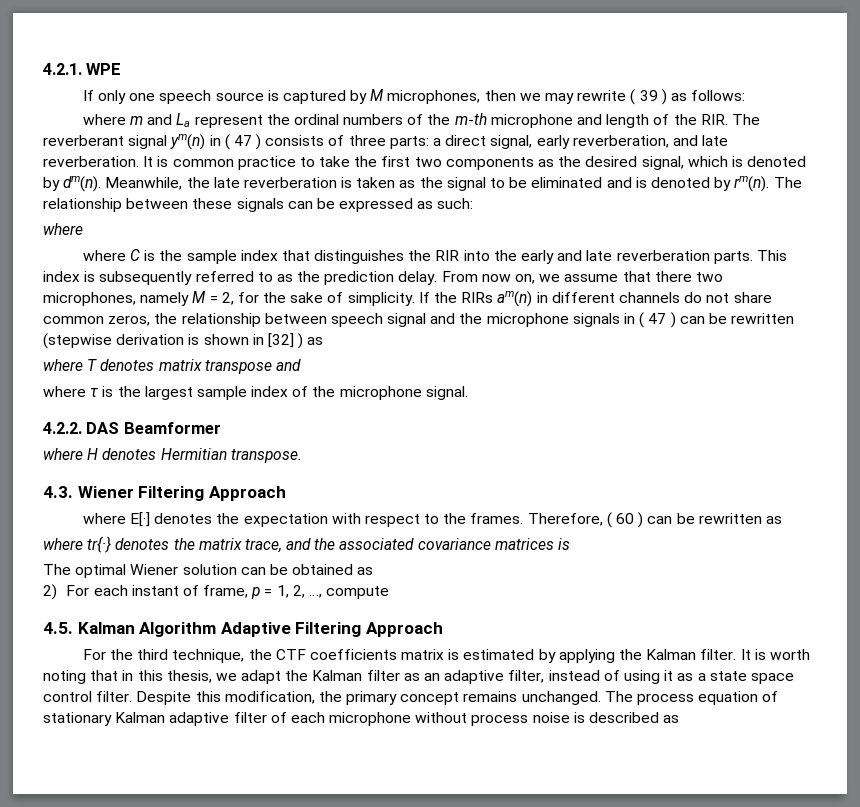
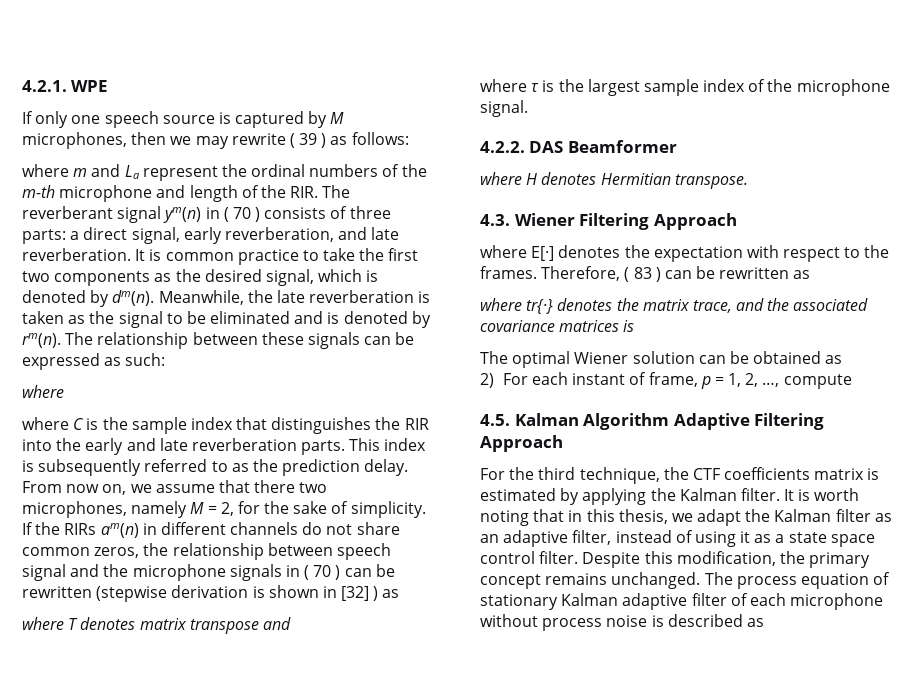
- where m and La represent the ordinal numbers of the m-th microphone and length of the RIR. The reverberant signal ym(n) in ( 47 ) consists of three parts: a direct signal, early reverberation, and late reverberation.
+ where m and La represent the ordinal numbers of the m-th microphone and length of the RIR. The reverberant signal ym(n) in ( 70 ) consists of three parts: a direct signal, early reverberation, and late reverberation.
- If the RIRs am(n) in different channels do not share common zeros, the relationship between speech signal and the microphone signals in ( 47 ) can be rewritten (stepwise derivation is shown in [32] ) as
+ If the RIRs am(n) in different channels do not share common zeros, the relationship between speech signal and the microphone signals in ( 70 ) can be rewritten (stepwise derivation is shown in [32] ) as
- Therefore, ( 60 ) can be rewritten as
+ Therefore, ( 83 ) can be rewritten as

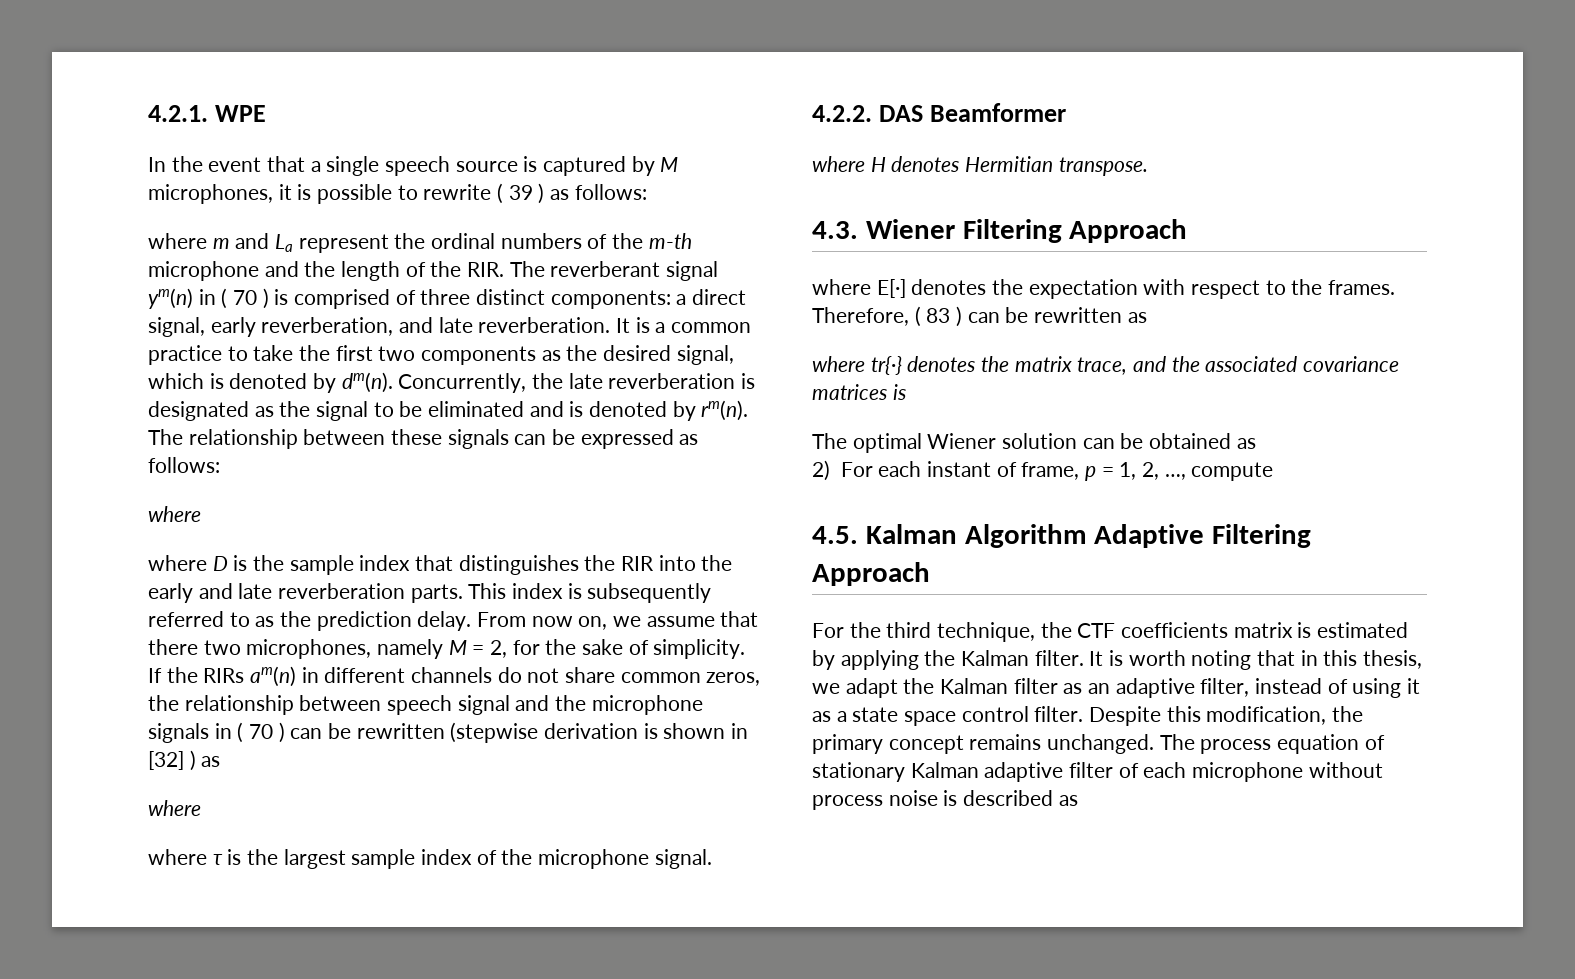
- If only one speech source is captured by M microphones, then we may rewrite ( 39 ) as follows:
+ In the event that a single speech source is captured by M microphones, it is possible to rewrite ( 39 ) as follows:
- where m and La represent the ordinal numbers of the m-th microphone and length of the RIR. The reverberant signal ym(n) in ( 70 ) consists of three parts: a direct signal, early reverberation, and late reverberation.
+ where m and La represent the ordinal numbers of the m-th microphone and the length of the RIR. The reverberant signal ym(n) in ( 70 ) is comprised of three distinct components: a direct signal, early reverberation, and late reverberation.
- It is common practice to take the first two components as the desired signal, which is denoted by dm(n).
+ It is a common practice to take the first two components as the desired signal, which is denoted by dm(n).
- Meanwhile, the late reverberation is taken as the signal to be eliminated and is denoted by rm(n).
+ Concurrently, the late reverberation is designated as the signal to be eliminated and is denoted by rm(n).
- The relationship between these signals can be expressed as such:
+ The relationship between these signals can be expressed as follows:
  where
- where C is the sample index that distinguishes the RIR into the early and late reverberation parts.
+ where D is the sample index that distinguishes the RIR into the early and late reverberation parts.
  If the RIRs am(n) in different channels do not share common zeros, the relationship between speech signal and the microphone signals in ( 70 ) can be rewritten (stepwise derivation is shown in [32] ) as
- where T denotes matrix transpose and
+ where

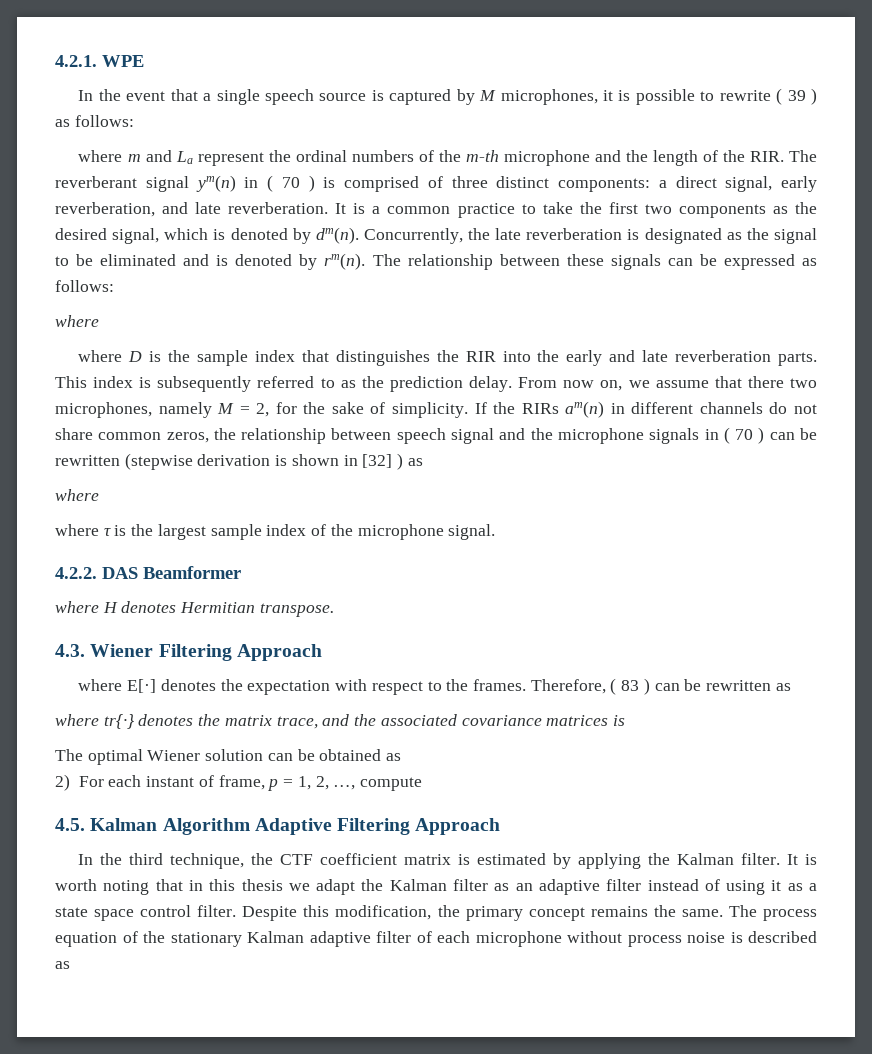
- For the third technique, the CTF coefficients matrix is estimated by applying the Kalman filter.
+ In the third technique, the CTF coefficient matrix is estimated by applying the Kalman filter.
- It is worth noting that in this thesis, we adapt the Kalman filter as an adaptive filter, instead of using it as a state space control filter.
+ It is worth noting that in this thesis we adapt the Kalman filter as an adaptive filter instead of using it as a state space control filter.
- Despite this modification, the primary concept remains unchanged.
+ Despite this modification, the primary concept remains the same.
- The process equation of stationary Kalman adaptive filter of each microphone without process noise is described as
+ The process equation of the stationary Kalman adaptive filter of each microphone without process noise is described as

